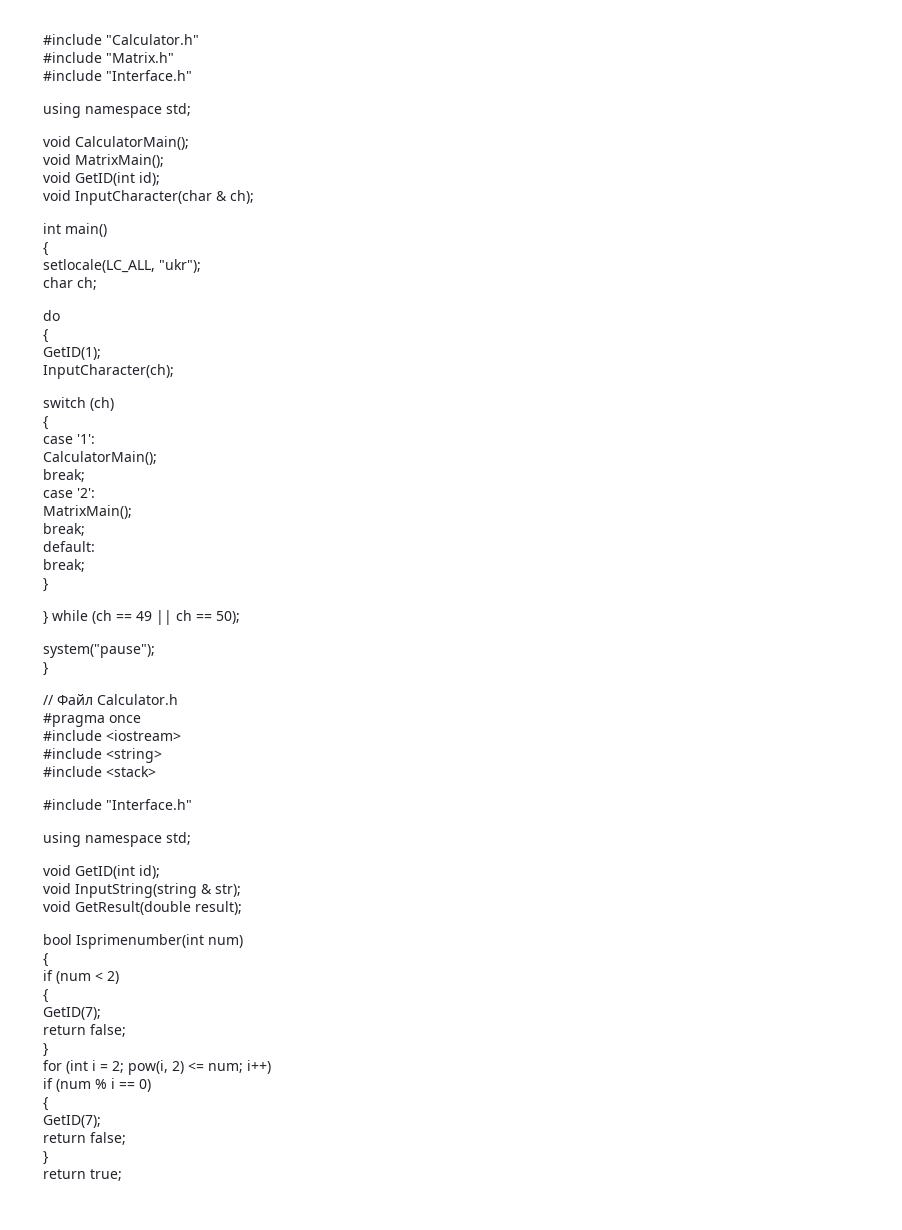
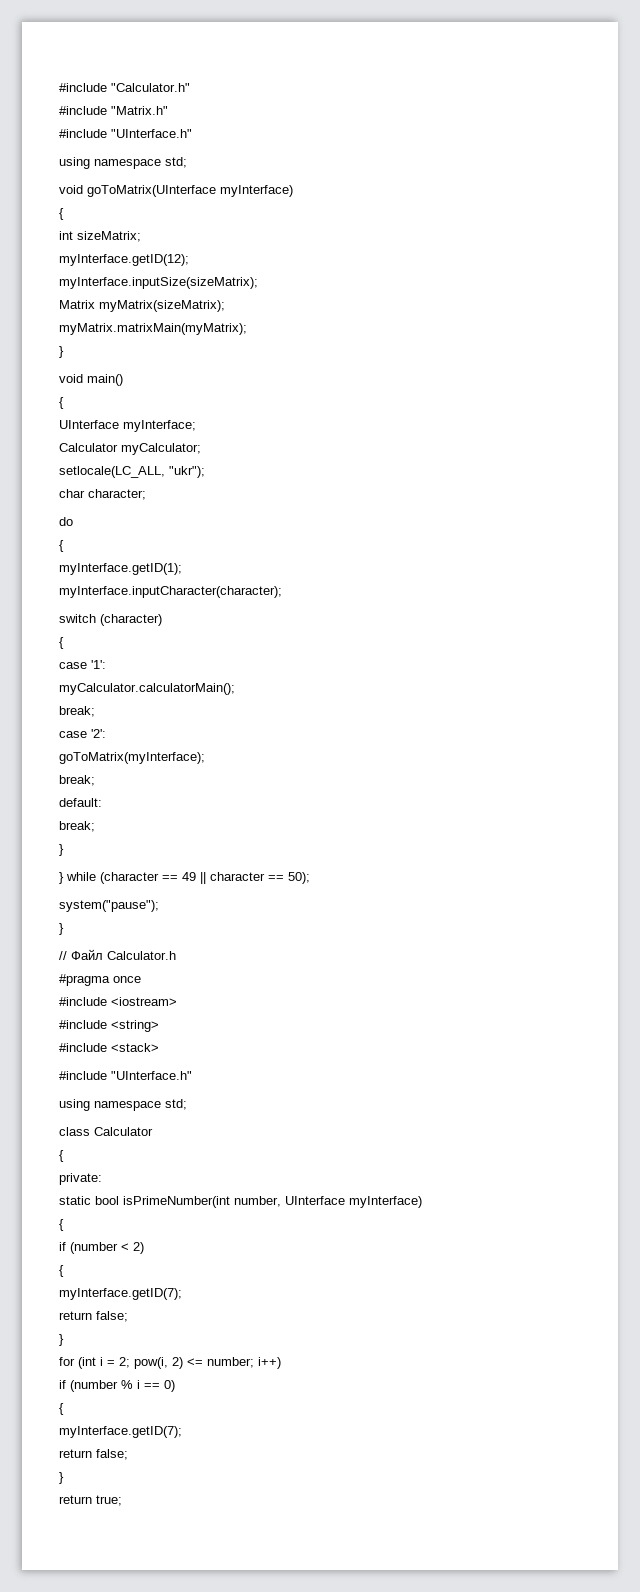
  #include "Matrix.h"
- #include "Interface.h"
+ #include "UInterface.h"
  using namespace std;
- void CalculatorMain();
- void MatrixMain();
- void GetID(int id);
- void InputCharacter(char & ch);
- int main()
+ void goToMatrix(UInterface myInterface)
  {
+ int sizeMatrix;
+ myInterface.getID(12);
+ myInterface.inputSize(sizeMatrix);
+ Matrix myMatrix(sizeMatrix);
+ myMatrix.matrixMain(myMatrix);
+ }
+ void main()
+ {
+ UInterface myInterface;
+ Calculator myCalculator;
- char ch;
+ char character;
- GetID(1);
- InputCharacter(ch);
+ myInterface.getID(1);
+ myInterface.inputCharacter(character);
- switch (ch)
+ switch (character)
  case '1':
- CalculatorMain();
+ myCalculator.calculatorMain();
  case '2':
- MatrixMain();
+ goToMatrix(myInterface);
- } while (ch == 49 || ch == 50);
+ } while (character == 49 || character == 50);
  #include <stack>
- #include "Interface.h"
+ #include "UInterface.h"
  using namespace std;
- void GetID(int id);
- void InputString(string & str);
- void GetResult(double result);
- bool Isprimenumber(int num)
+ class Calculator
+ {
+ private:
+ static bool isPrimeNumber(int number, UInterface myInterface)
- if (num < 2)
+ if (number < 2)
  {
- GetID(7);
+ myInterface.getID(7);
- for (int i = 2; pow(i, 2) <= num; i++)
+ for (int i = 2; pow(i, 2) <= number; i++)
- if (num % i == 0)
+ if (number % i == 0)
  {
- GetID(7);
+ myInterface.getID(7);

